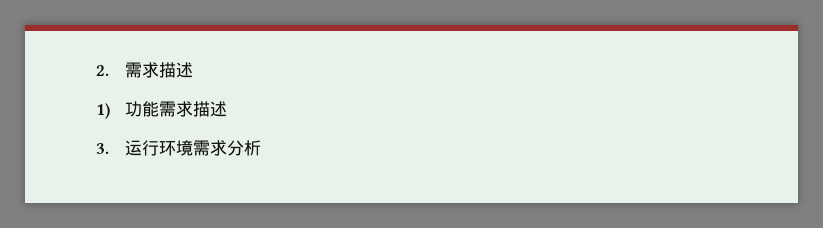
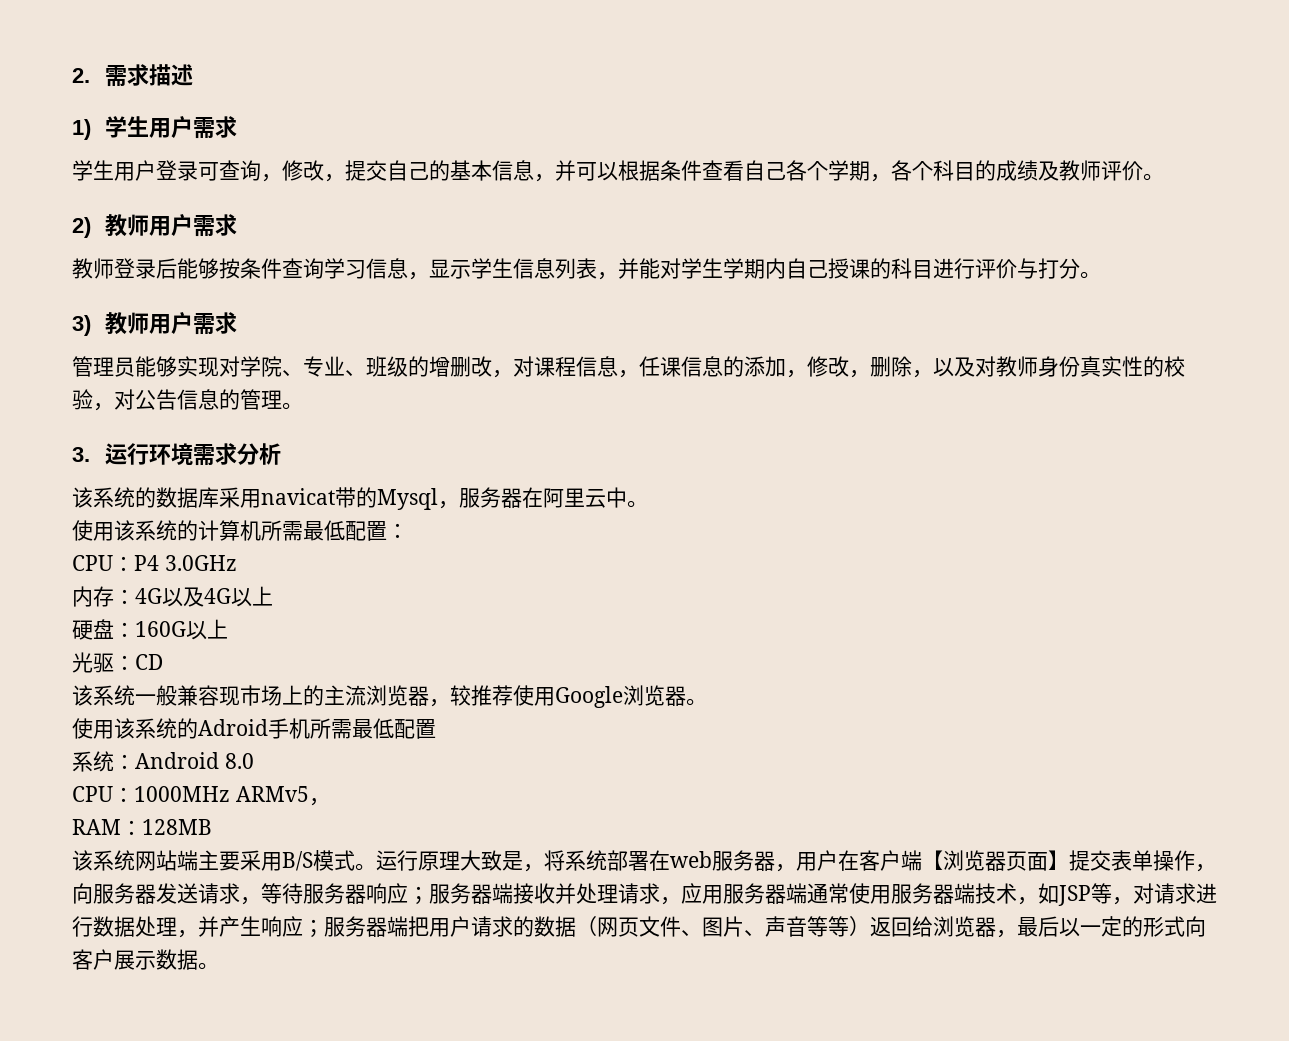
- 1)功能需求描述
+ 1)学生用户需求
+ 学生用户登录可查询，修改，提交自己的基本信息，并可以根据条件查看自己各个学期，各个科目的成绩及教师评价。
+ 2)教师用户需求
+ 教师登录后能够按条件查询学习信息，显示学生信息列表，并能对学生学期内自己授课的科目进行评价与打分。
+ 3)教师用户需求
+ 管理员能够实现对学院、专业、班级的增删改，对课程信息，任课信息的添加，修改，删除，以及对教师身份真实性的校验，对公告信息的管理。
+ 该系统的数据库采用navicat带的Mysql，服务器在阿里云中。
+ 使用该系统的计算机所需最低配置：
+ CPU：P4 3.0GHz
+ 内存：4G以及4G以上
+ 硬盘：160G以上
+ 光驱：CD
+ 该系统一般兼容现市场上的主流浏览器，较推荐使用Google浏览器。
+ 使用该系统的Adroid手机所需最低配置
+ 系统：Android 8.0
+ CPU：1000MHz ARMv5，
+ RAM：128MB
+ 该系统网站端主要采用B/S模式。运行原理大致是，将系统部署在web服务器，用户在客户端【浏览器页面】提交表单操作，向服务器发送请求，等待服务器响应；服务器端接收并处理请求，应用服务器端通常使用服务器端技术，如JSP等，对请求进行数据处理，并产生响应；服务器端把用户请求的数据（网页文件、图片、声音等等）返回给浏览器，最后以一定的形式向客户展示数据。

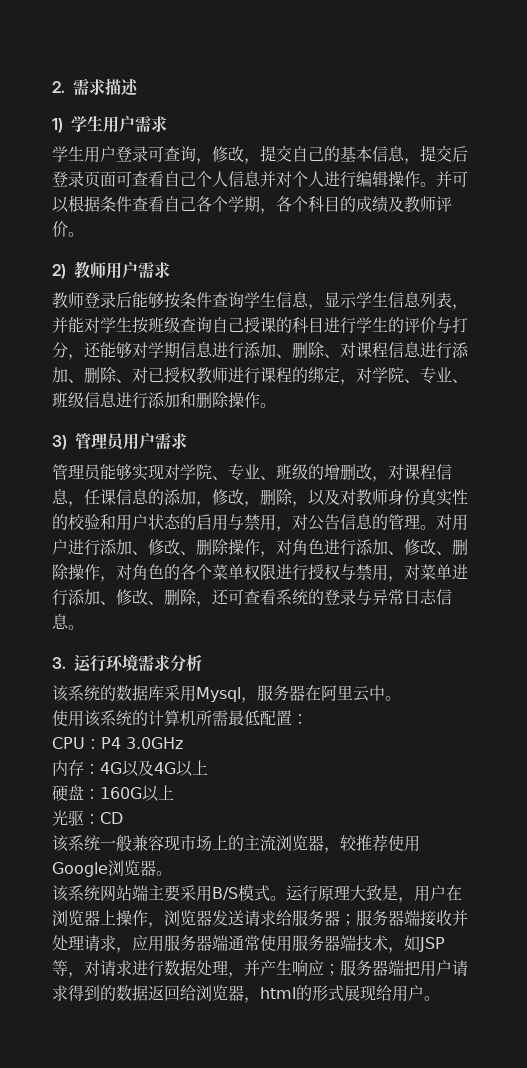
- 学生用户登录可查询，修改，提交自己的基本信息，并可以根据条件查看自己各个学期，各个科目的成绩及教师评价。
+ 学生用户登录可查询，修改，提交自己的基本信息，提交后登录页面可查看自己个人信息并对个人进行编辑操作。并可以根据条件查看自己各个学期，各个科目的成绩及教师评价。
- 教师登录后能够按条件查询学习信息，显示学生信息列表，并能对学生学期内自己授课的科目进行评价与打分。
+ 教师登录后能够按条件查询学生信息，显示学生信息列表，并能对学生按班级查询自己授课的科目进行学生的评价与打分，还能够对学期信息进行添加、删除、对课程信息进行添加、删除、对已授权教师进行课程的绑定，对学院、专业、班级信息进行添加和删除操作。
- 3)教师用户需求
+ 3)管理员用户需求
- 管理员能够实现对学院、专业、班级的增删改，对课程信息，任课信息的添加，修改，删除，以及对教师身份真实性的校验，对公告信息的管理。
+ 管理员能够实现对学院、专业、班级的增删改，对课程信息，任课信息的添加，修改，删除，以及对教师身份真实性的校验和用户状态的启用与禁用，对公告信息的管理。对用户进行添加、修改、删除操作，对角色进行添加、修改、删除操作，对角色的各个菜单权限进行授权与禁用，对菜单进行添加、修改、删除，还可查看系统的登录与异常日志信息。
- 该系统的数据库采用navicat带的Mysql，服务器在阿里云中。
+ 该系统的数据库采用Mysql，服务器在阿里云中。
- 使用该系统的Adroid手机所需最低配置
- 系统：Android 8.0
- CPU：1000MHz ARMv5，
- RAM：128MB
- 运行原理大致是，将系统部署在web服务器，用户在客户端【浏览器页面】提交表单操作，向服务器发送请求，等待服务器响应；服务器端接收并处理请求，应用服务器端通常使用服务器端技术，如JSP等，对请求进行数据处理，并产生响应；服务器端把用户请求的数据（网页文件、图片、声音等等）返回给浏览器，最后以一定的形式向客户展示数据。
+ 运行原理大致是，用户在浏览器上操作，浏览器发送请求给服务器；服务器端接收并处理请求，应用服务器端通常使用服务器端技术，如JSP等，对请求进行数据处理，并产生响应；服务器端把用户请求得到的数据返回给浏览器，html的形式展现给用户。

